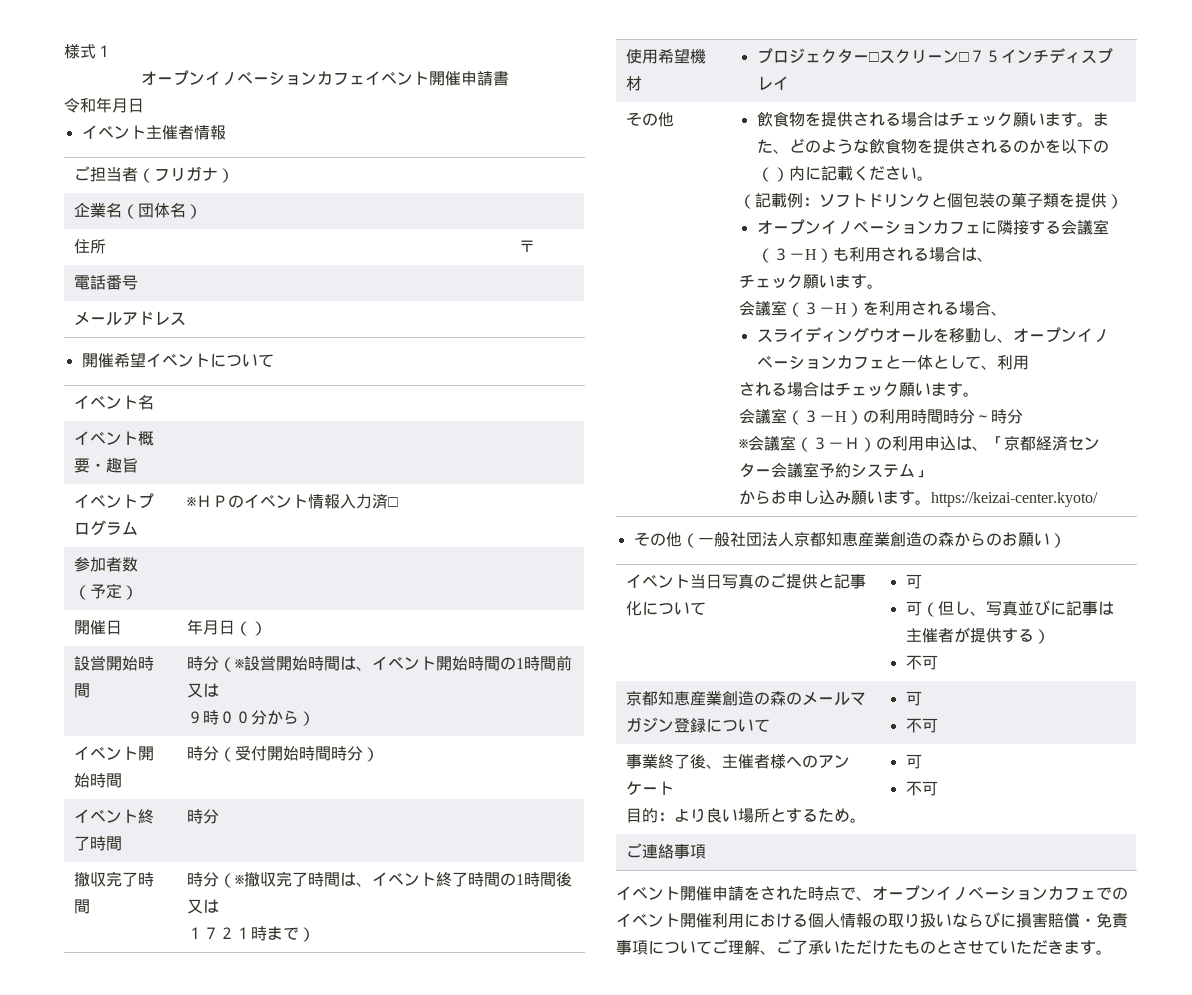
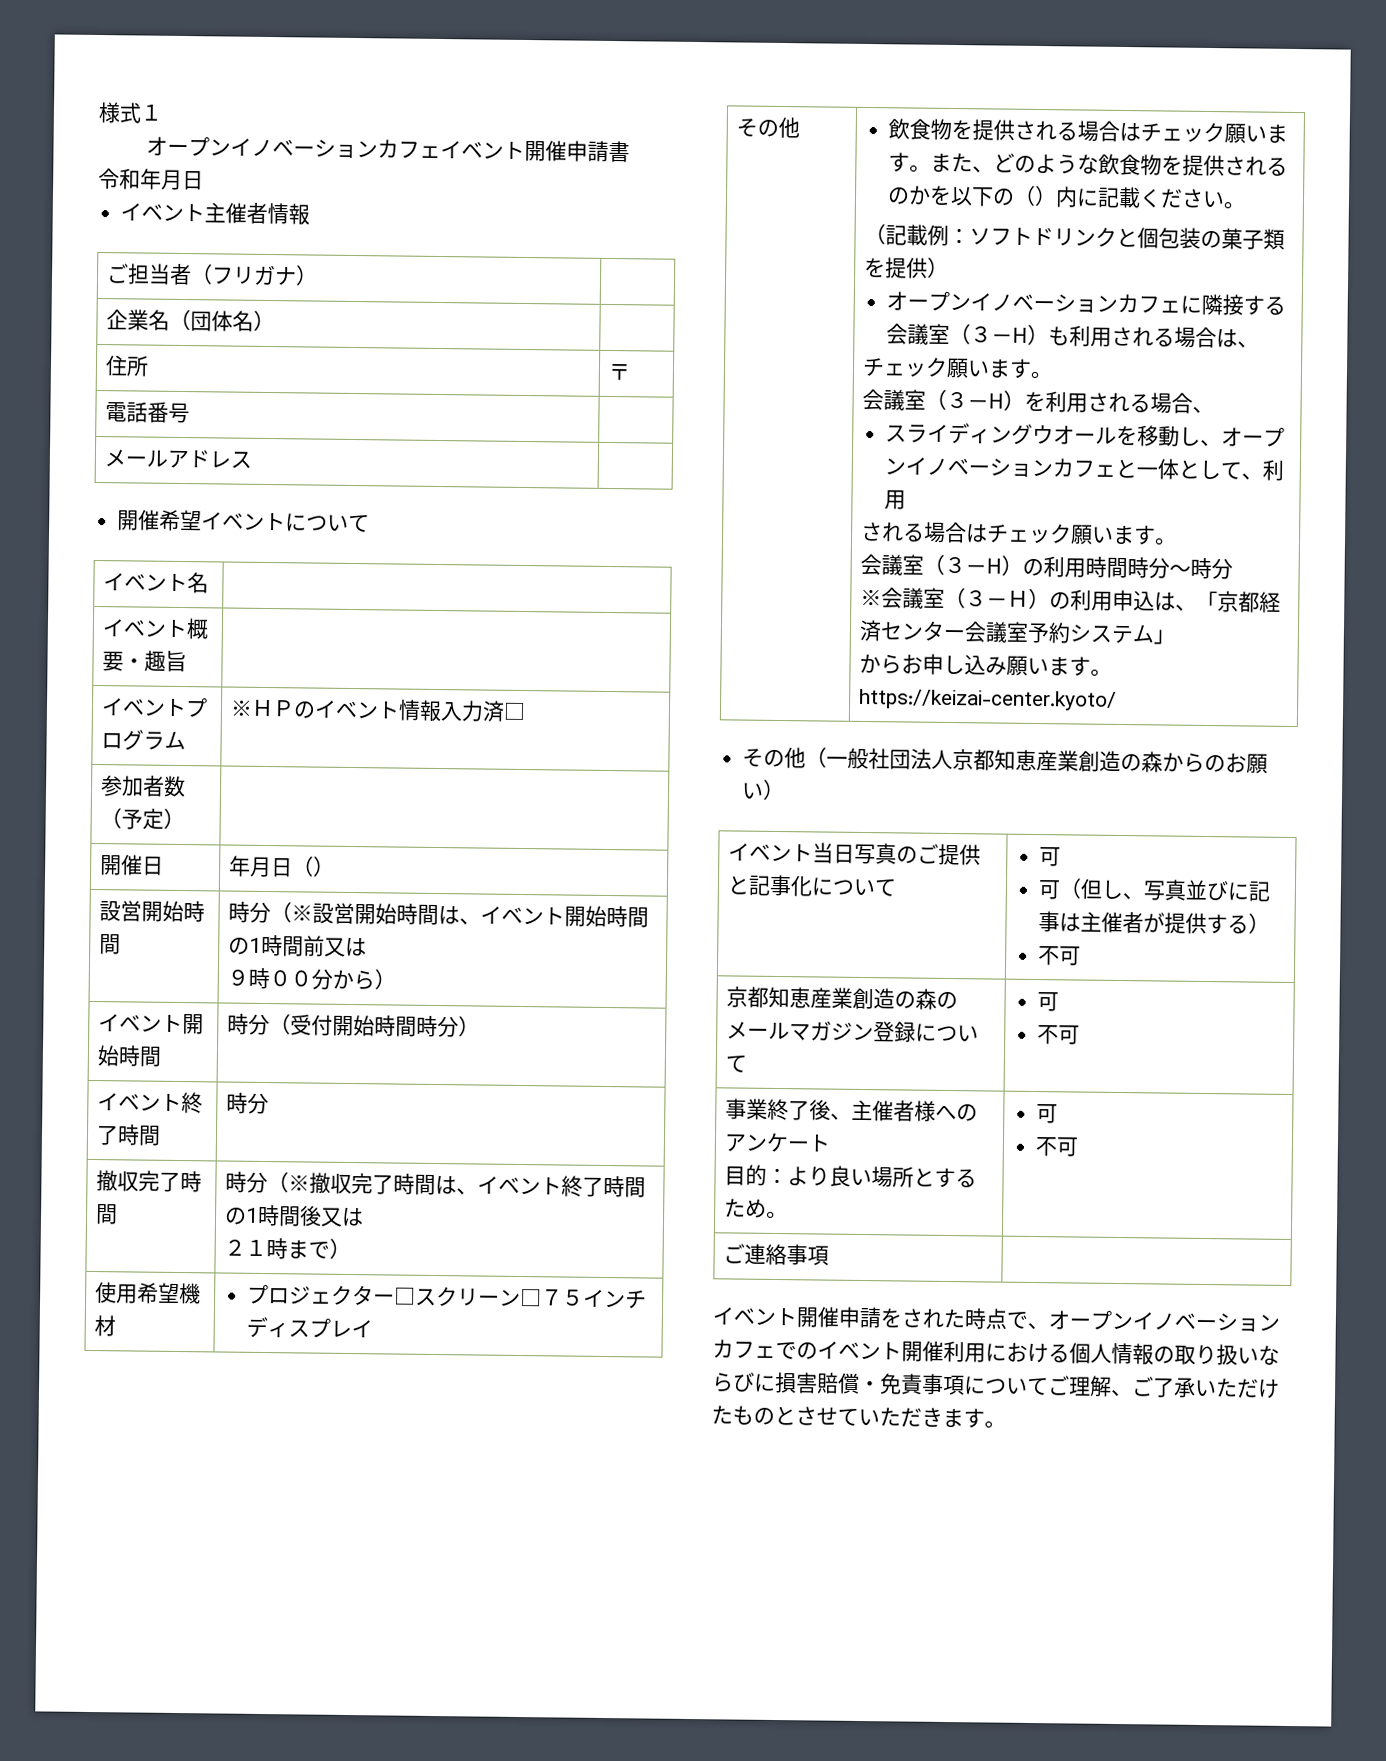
  撤収完了時間 | 時分（※撤収完了時間は、イベント終了時間の1時間後又は
- １７２１時まで）
+ ２１時まで）

